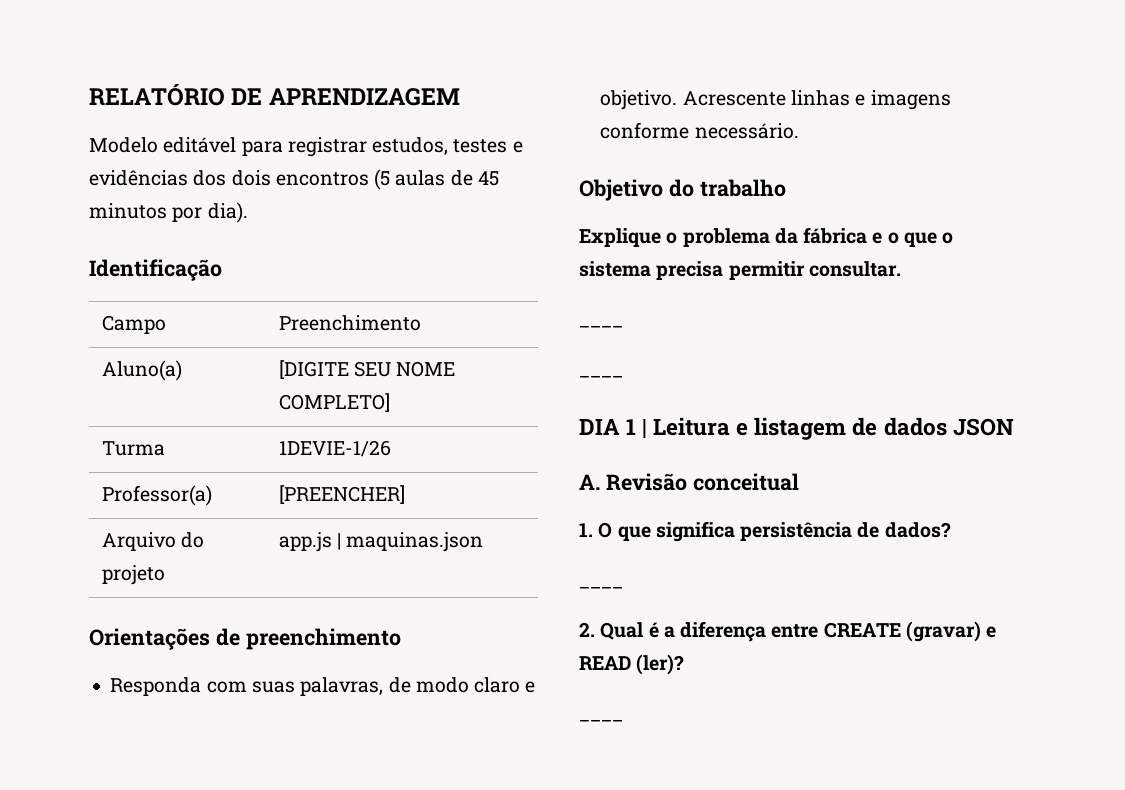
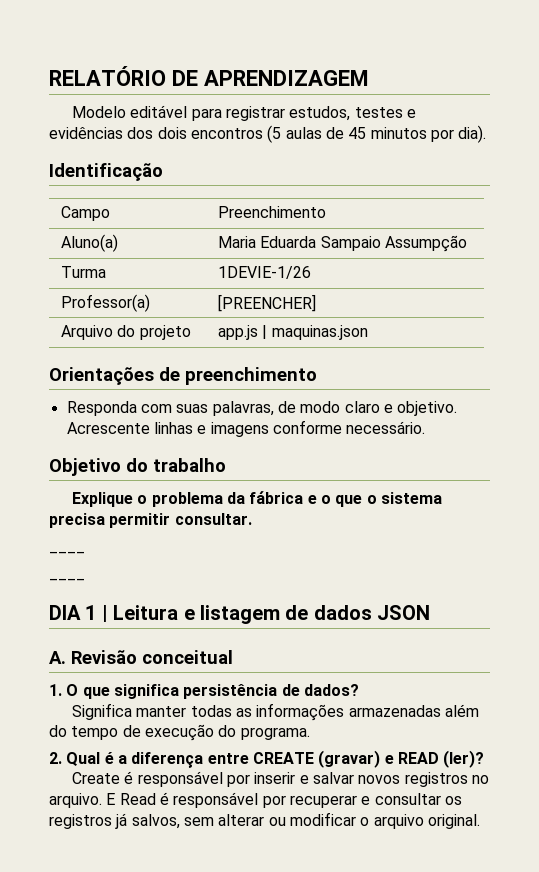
- Aluno(a) | [DIGITE SEU NOME COMPLETO]
+ Aluno(a) | Maria Eduarda Sampaio Assumpção
  1. O que significa persistência de dados?
- ____
+ Significa manter todas as informações armazenadas além do tempo de execução do programa.
  2. Qual é a diferença entre CREATE (gravar) e READ (ler)?
- ____
+ Create é responsável por inserir e salvar novos registros no arquivo. E Read é responsável por recuperar e consultar os registros já salvos, sem alterar ou modificar o arquivo original.

